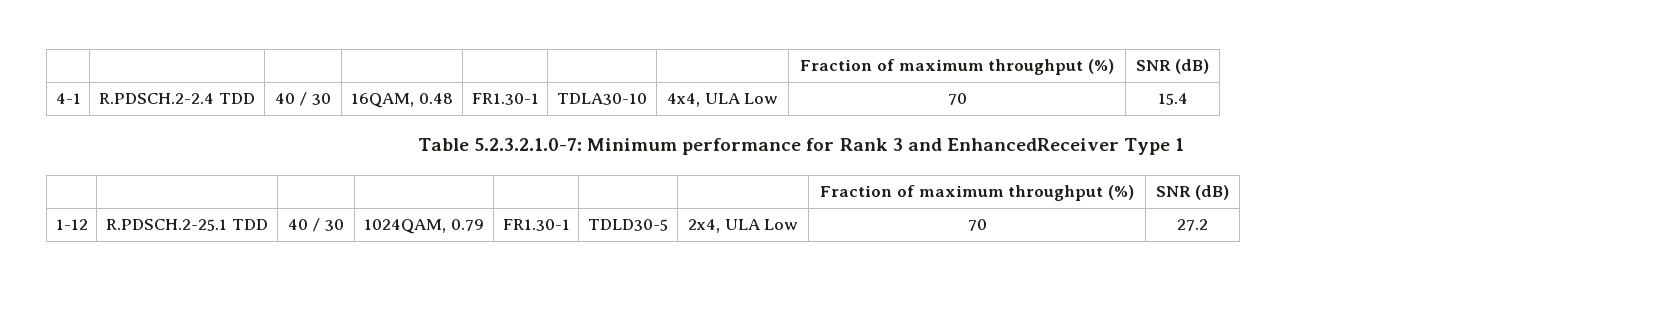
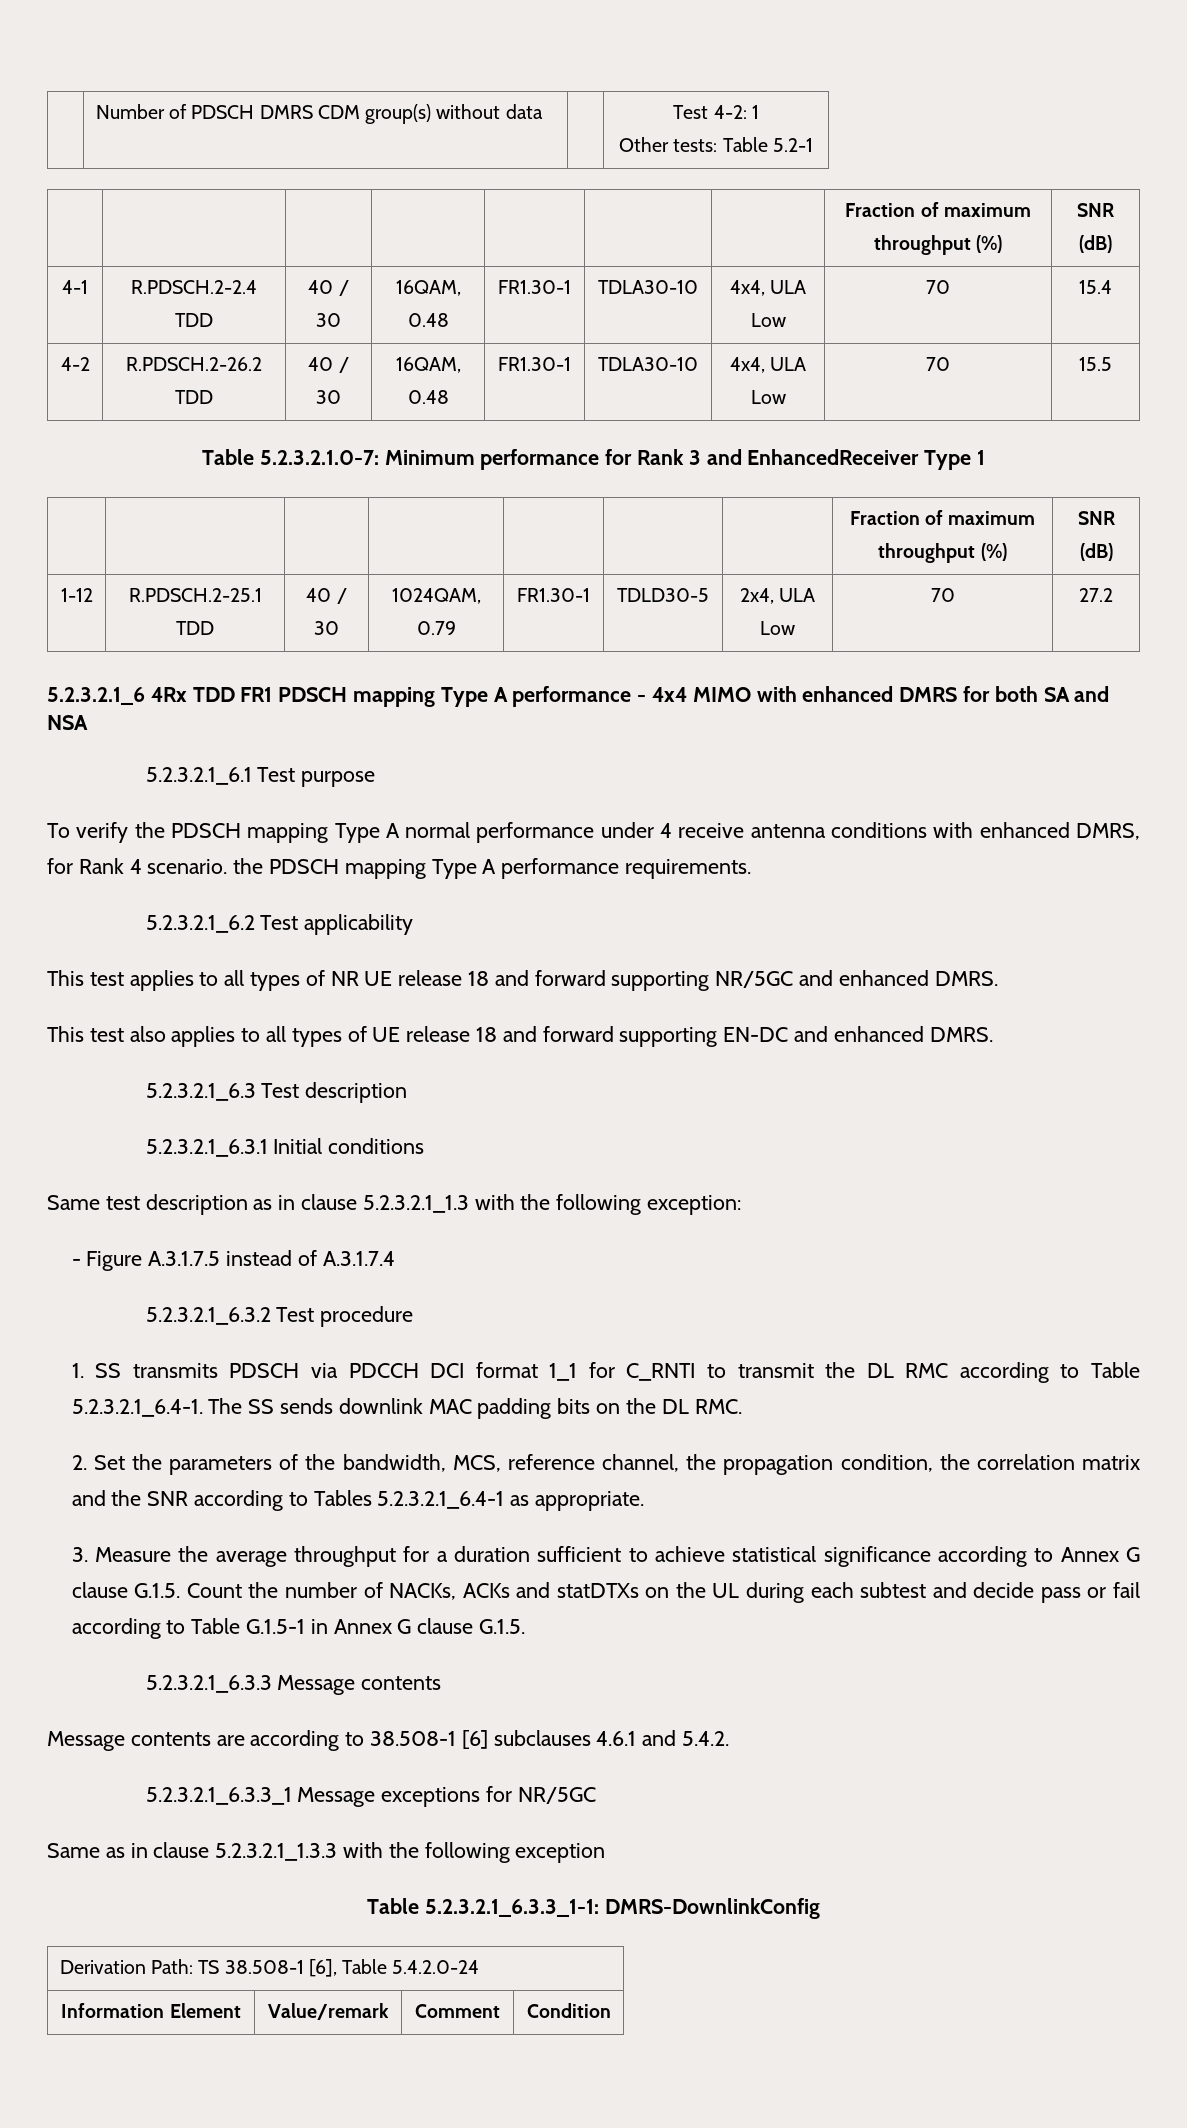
+ | Number of PDSCH DMRS CDM group(s) without data | | Test 4-2: 1
+ Other tests: Table 5.2-1
+ 4-2 | R.PDSCH.2-26.2 TDD | 40 / 30 | 16QAM, 0.48 | FR1.30-1 | TDLA30-10 | 4x4, ULA Low | 70 | 15.5
+ 5.2.3.2.1_6 4Rx TDD FR1 PDSCH mapping Type A performance - 4x4 MIMO with enhanced DMRS for both SA and NSA
+ 5.2.3.2.1_6.1 Test purpose
+ To verify the PDSCH mapping Type A normal performance under 4 receive antenna conditions with enhanced DMRS, for Rank 4 scenario. the PDSCH mapping Type A performance requirements.
+ 5.2.3.2.1_6.2 Test applicability
+ This test applies to all types of NR UE release 18 and forward supporting NR/5GC and enhanced DMRS.
+ This test also applies to all types of UE release 18 and forward supporting EN-DC and enhanced DMRS.
+ 5.2.3.2.1_6.3 Test description
+ 5.2.3.2.1_6.3.1 Initial conditions
+ Same test description as in clause 5.2.3.2.1_1.3 with the following exception:
+ - Figure A.3.1.7.5 instead of A.3.1.7.4
+ 5.2.3.2.1_6.3.2 Test procedure
+ 1. SS transmits PDSCH via PDCCH DCI format 1_1 for C_RNTI to transmit the DL RMC according to Table 5.2.3.2.1_6.4-1. The SS sends downlink MAC padding bits on the DL RMC.
+ 2. Set the parameters of the bandwidth, MCS, reference channel, the propagation condition, the correlation matrix and the SNR according to Tables 5.2.3.2.1_6.4-1 as appropriate.
+ 3. Measure the average throughput for a duration sufficient to achieve statistical significance according to Annex G clause G.1.5. Count the number of NACKs, ACKs and statDTXs on the UL during each subtest and decide pass or fail according to Table G.1.5-1 in Annex G clause G.1.5.
+ 5.2.3.2.1_6.3.3 Message contents
+ Message contents are according to 38.508-1 [6] subclauses 4.6.1 and 5.4.2.
+ 5.2.3.2.1_6.3.3_1 Message exceptions for NR/5GC
+ Same as in clause 5.2.3.2.1_1.3.3 with the following exception
+ Table 5.2.3.2.1_6.3.3_1-1: DMRS-DownlinkConfig
+ Derivation Path: TS 38.508-1 [6], Table 5.4.2.0-24
+ Information Element | Value/remark | Comment | Condition

